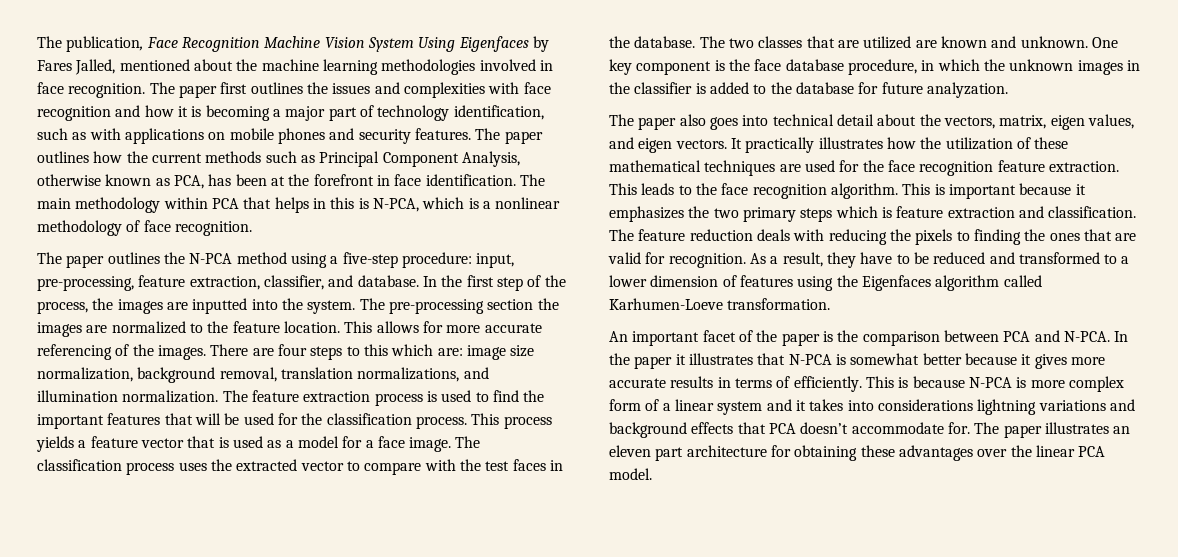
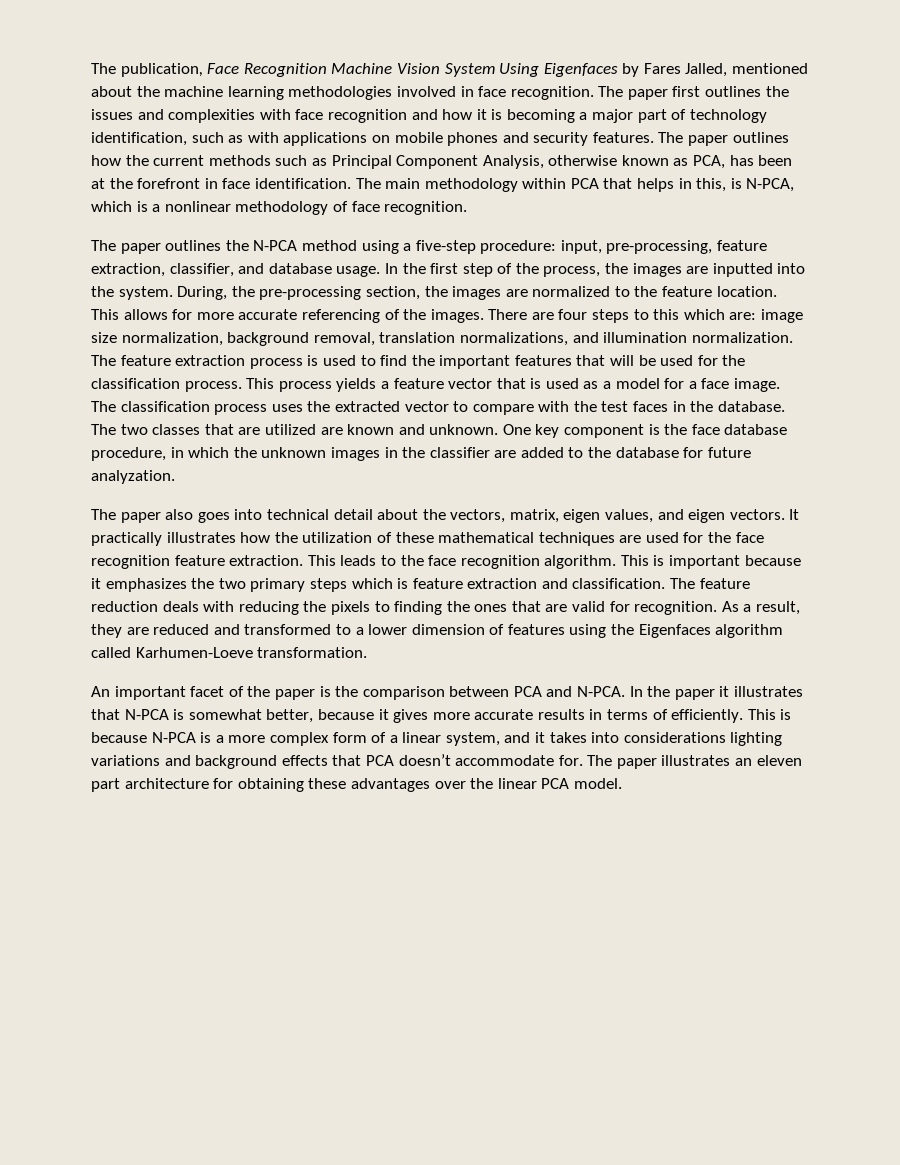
- The main methodology within PCA that helps in this is N-PCA, which is a nonlinear methodology of face recognition.
+ The main methodology within PCA that helps in this, is N-PCA, which is a nonlinear methodology of face recognition.
- The paper outlines the N-PCA method using a five-step procedure: input, pre-processing, feature extraction, classifier, and database.
+ The paper outlines the N-PCA method using a five-step procedure: input, pre-processing, feature extraction, classifier, and database usage.
- The pre-processing section the images are normalized to the feature location.
+ During, the pre-processing section, the images are normalized to the feature location.
- One key component is the face database procedure, in which the unknown images in the classifier is added to the database for future analyzation.
+ One key component is the face database procedure, in which the unknown images in the classifier are added to the database for future analyzation.
- As a result, they have to be reduced and transformed to a lower dimension of features using the Eigenfaces algorithm called Karhumen-Loeve transformation.
+ As a result, they are reduced and transformed to a lower dimension of features using the Eigenfaces algorithm called Karhumen-Loeve transformation.
- In the paper it illustrates that N-PCA is somewhat better because it gives more accurate results in terms of efficiently.
+ In the paper it illustrates that N-PCA is somewhat better, because it gives more accurate results in terms of efficiently.
- This is because N-PCA is more complex form of a linear system and it takes into considerations lightning variations and background effects that PCA doesn’t accommodate for.
+ This is because N-PCA is a more complex form of a linear system, and it takes into considerations lighting variations and background effects that PCA doesn’t accommodate for.

